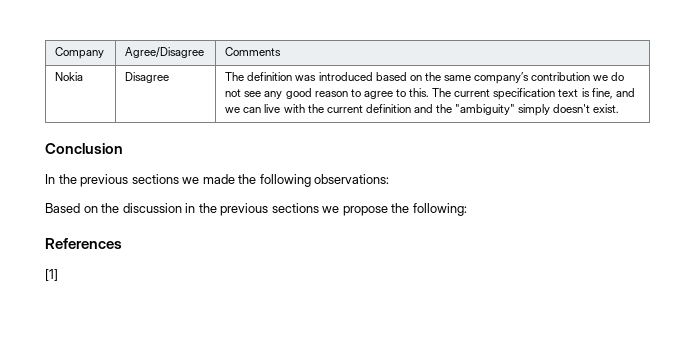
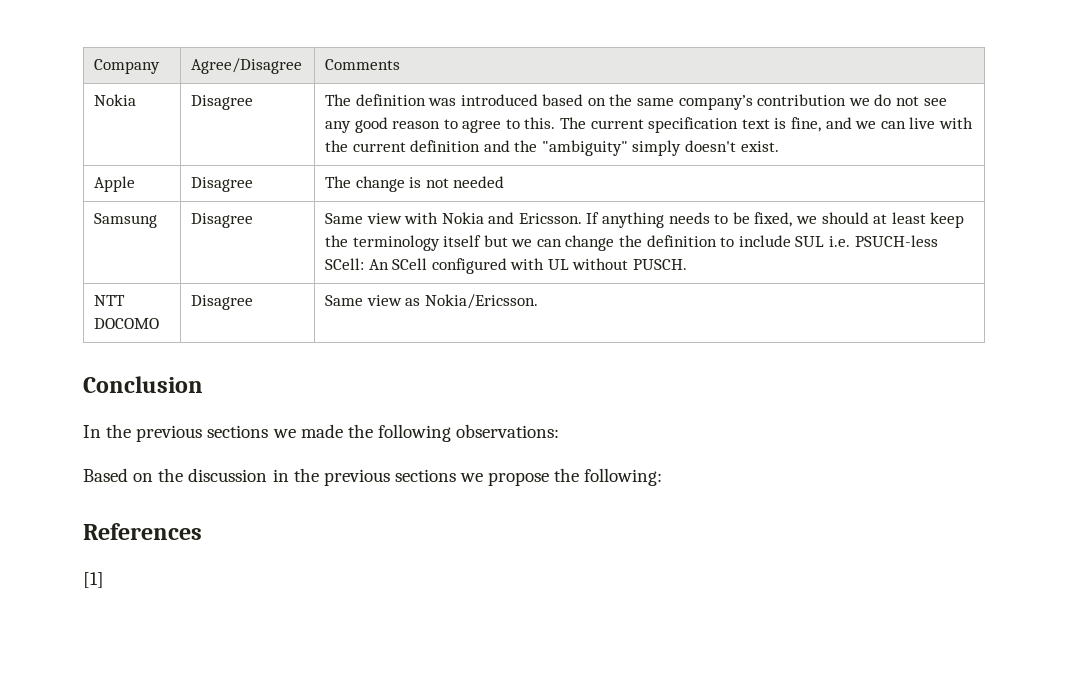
+ Apple | Disagree | The change is not needed
+ Samsung | Disagree | Same view with Nokia and Ericsson. If anything needs to be fixed, we should at least keep the terminology itself but we can change the definition to include SUL i.e. PSUCH-less SCell: An SCell configured with UL without PUSCH.
+ NTT DOCOMO | Disagree | Same view as Nokia/Ericsson.

